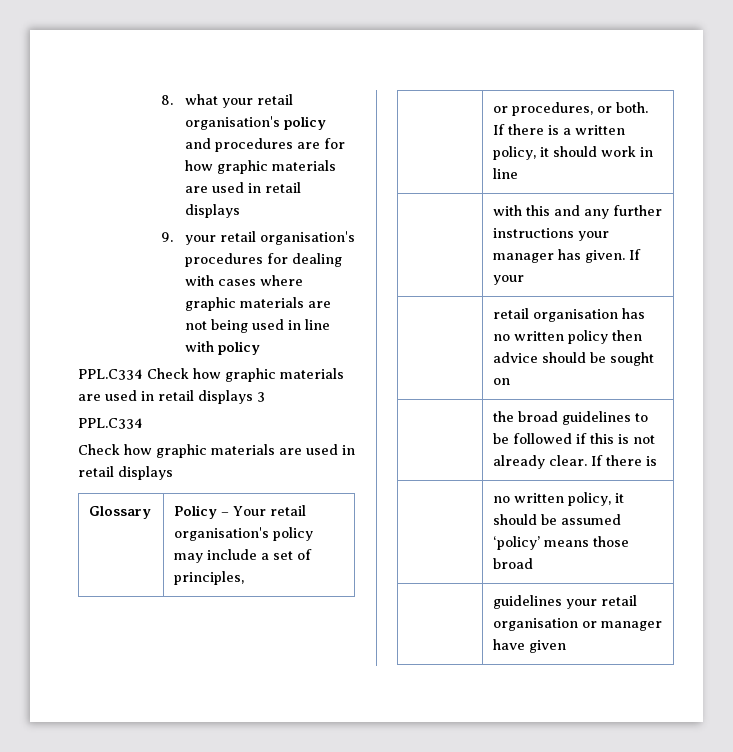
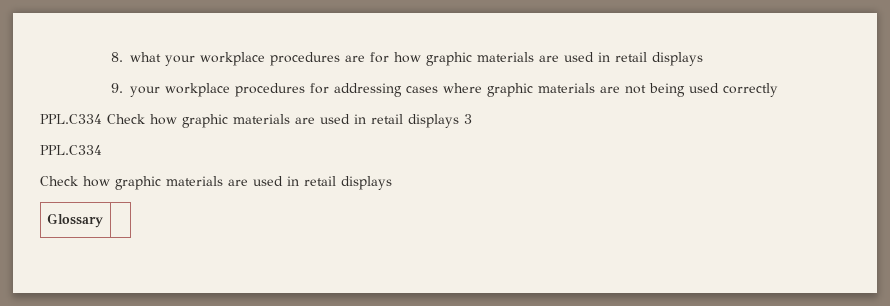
- 8. what your retail organisation's policy and procedures are for how graphic materials are used in retail displays
+ 8. what your workplace procedures are for how graphic materials are used in retail displays
- 9. your retail organisation's procedures for dealing with cases where graphic materials are not being used in line with policy
+ 9. your workplace procedures for addressing cases where graphic materials are not being used correctly
- Glossary | Policy – Your retail organisation's policy may include a set of principles,
- | or procedures, or both. If there is a written policy, it should work in line
- | with this and any further instructions your manager has given. If your
- | retail organisation has no written policy then advice should be sought on
- | the broad guidelines to be followed if this is not already clear. If there is
- | no written policy, it should be assumed ‘policy’ means those broad
- | guidelines your retail organisation or manager have given
+ Glossary |

